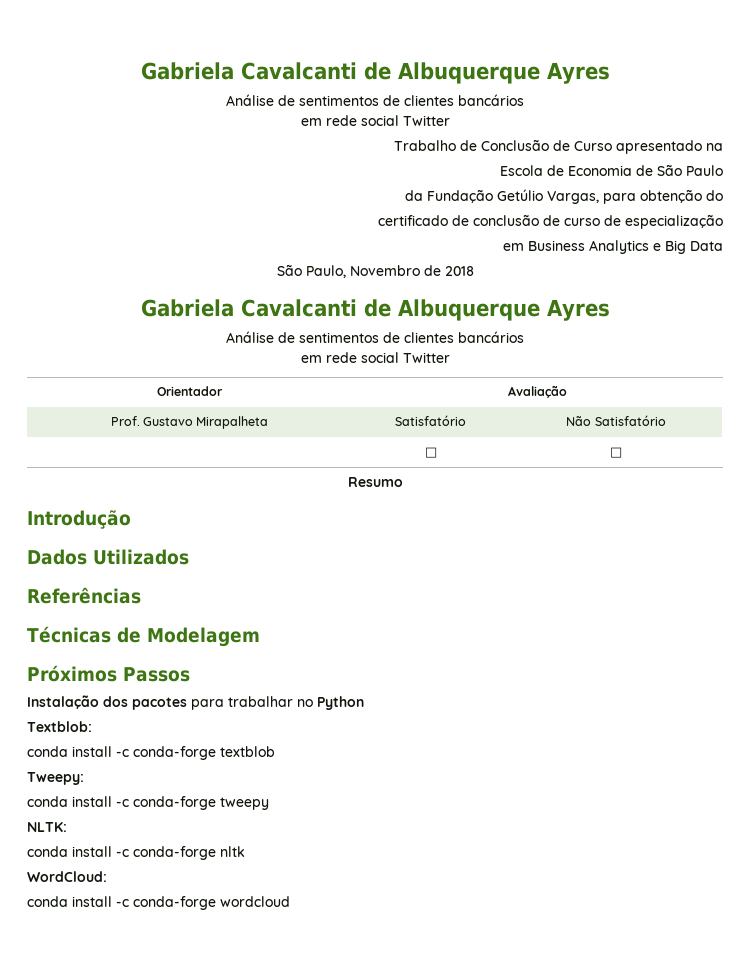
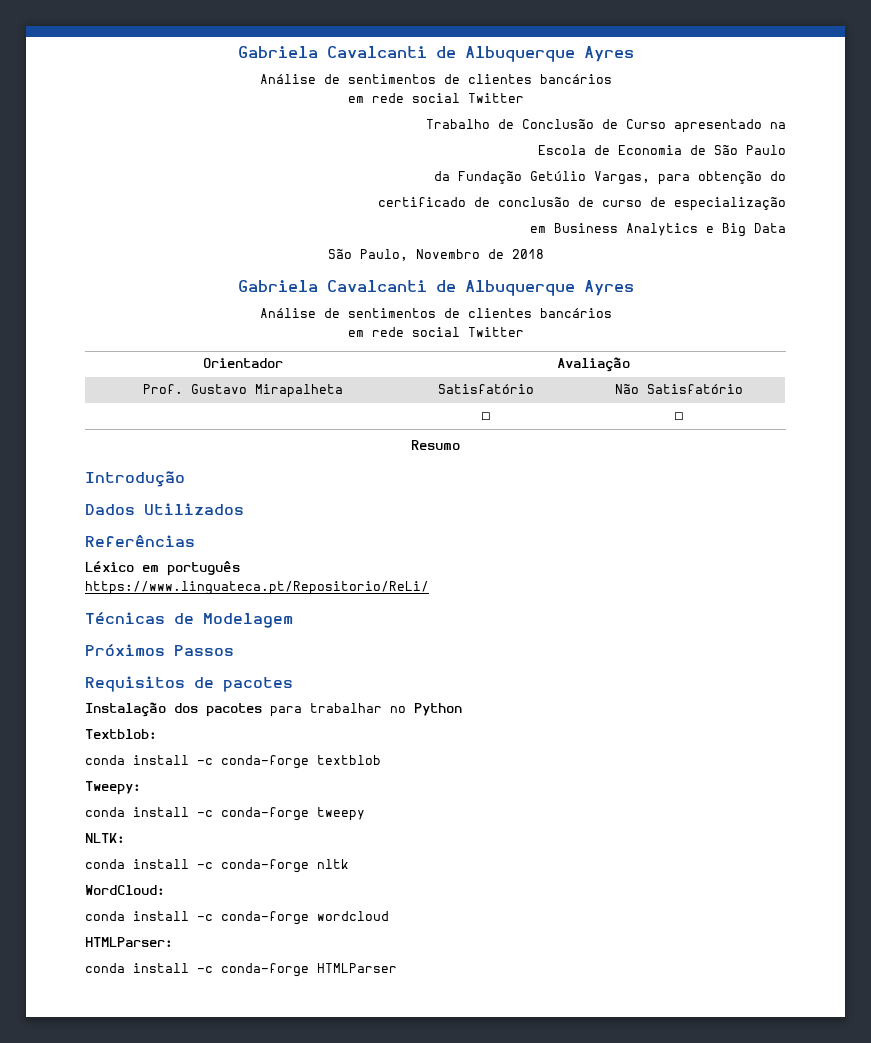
+ Léxico em português
+ https://www.linguateca.pt/Repositorio/ReLi/
+ Requisitos de pacotes
+ HTMLParser:
+ conda install -c conda-forge HTMLParser

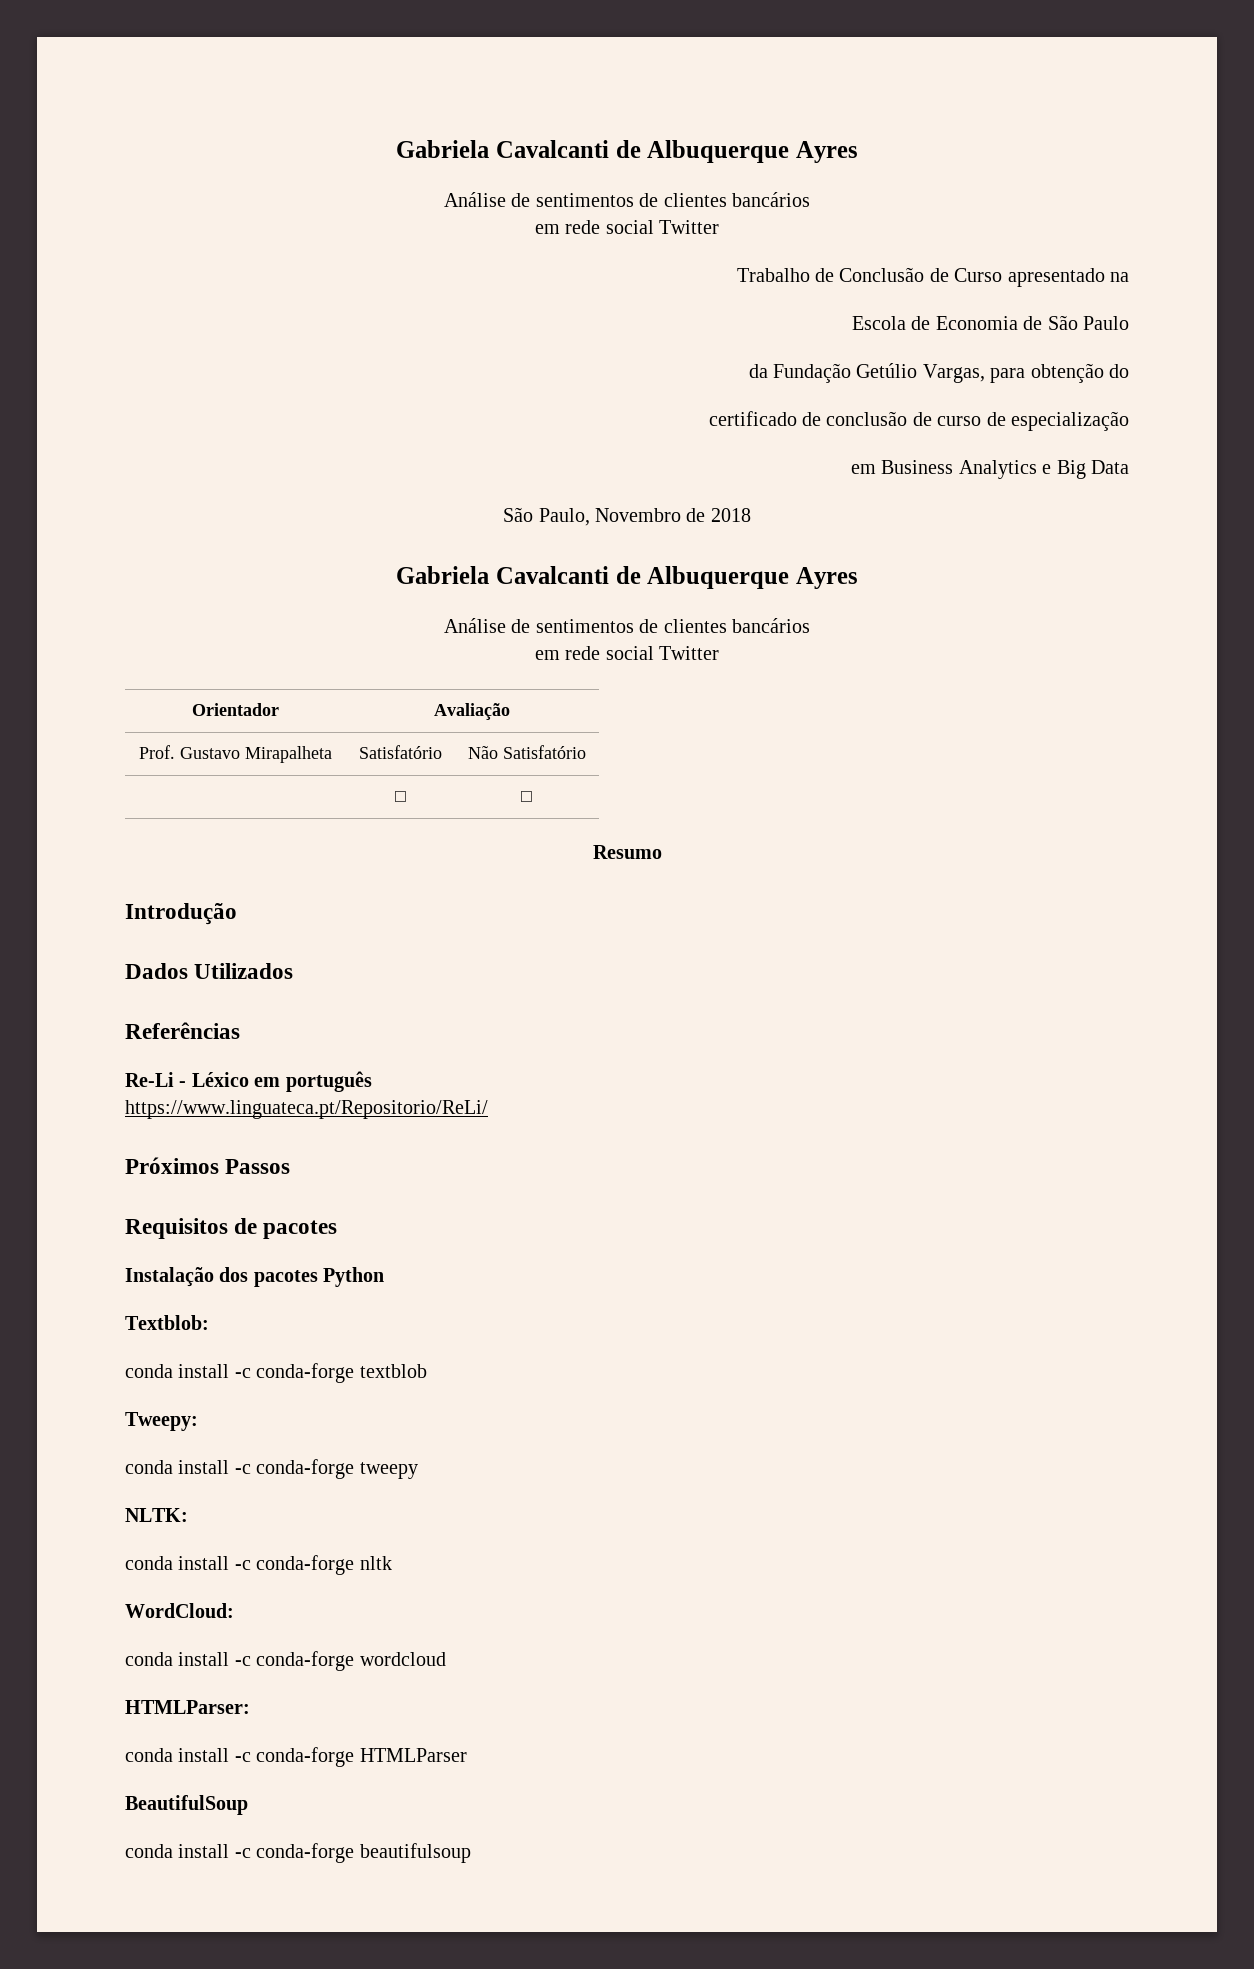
- Léxico em português
+ Re-Li - Léxico em português
- Técnicas de Modelagem
- Instalação dos pacotes para trabalhar no Python
+ Instalação dos pacotes Python
+ BeautifulSoup
+ conda install -c conda-forge beautifulsoup

